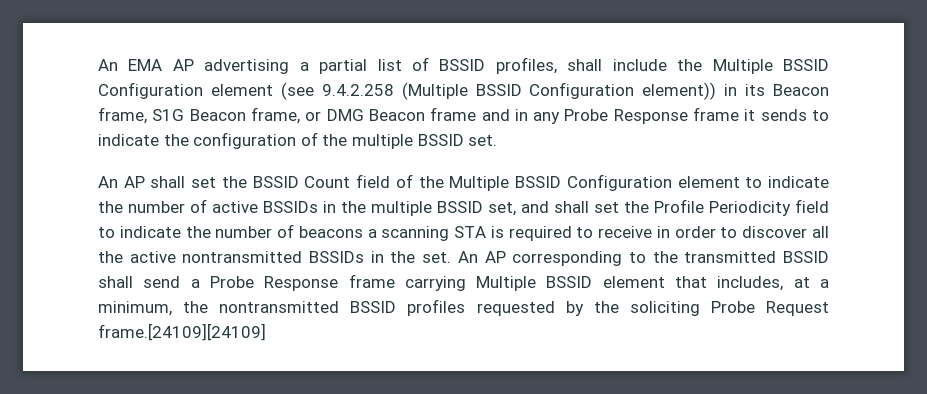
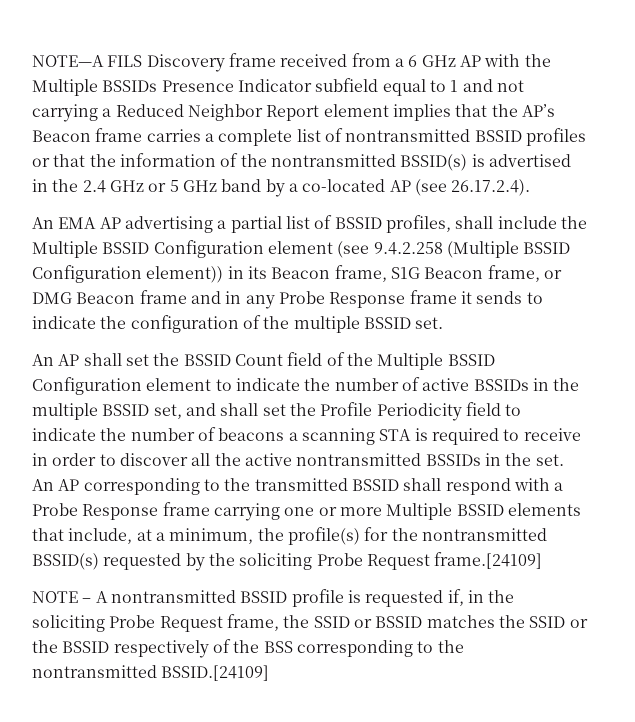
+ NOTE—A FILS Discovery frame received from a 6 GHz AP with the Multiple BSSIDs Presence Indicator subfield equal to 1 and not carrying a Reduced Neighbor Report element implies that the AP’s Beacon frame carries a complete list of nontransmitted BSSID profiles or that the information of the nontransmitted BSSID(s) is advertised in the 2.4 GHz or 5 GHz band by a co-located AP (see 26.17.2.4).
- An AP corresponding to the transmitted BSSID shall send a Probe Response frame carrying Multiple BSSID element that includes, at a minimum, the nontransmitted BSSID profiles requested by the soliciting Probe Request frame.[24109][24109]
+ An AP corresponding to the transmitted BSSID shall respond with a Probe Response frame carrying one or more Multiple BSSID elements that include, at a minimum, the profile(s) for the nontransmitted BSSID(s) requested by the soliciting Probe Request frame.[24109]
+ NOTE – A nontransmitted BSSID profile is requested if, in the soliciting Probe Request frame, the SSID or BSSID matches the SSID or the BSSID respectively of the BSS corresponding to the nontransmitted BSSID.[24109]

